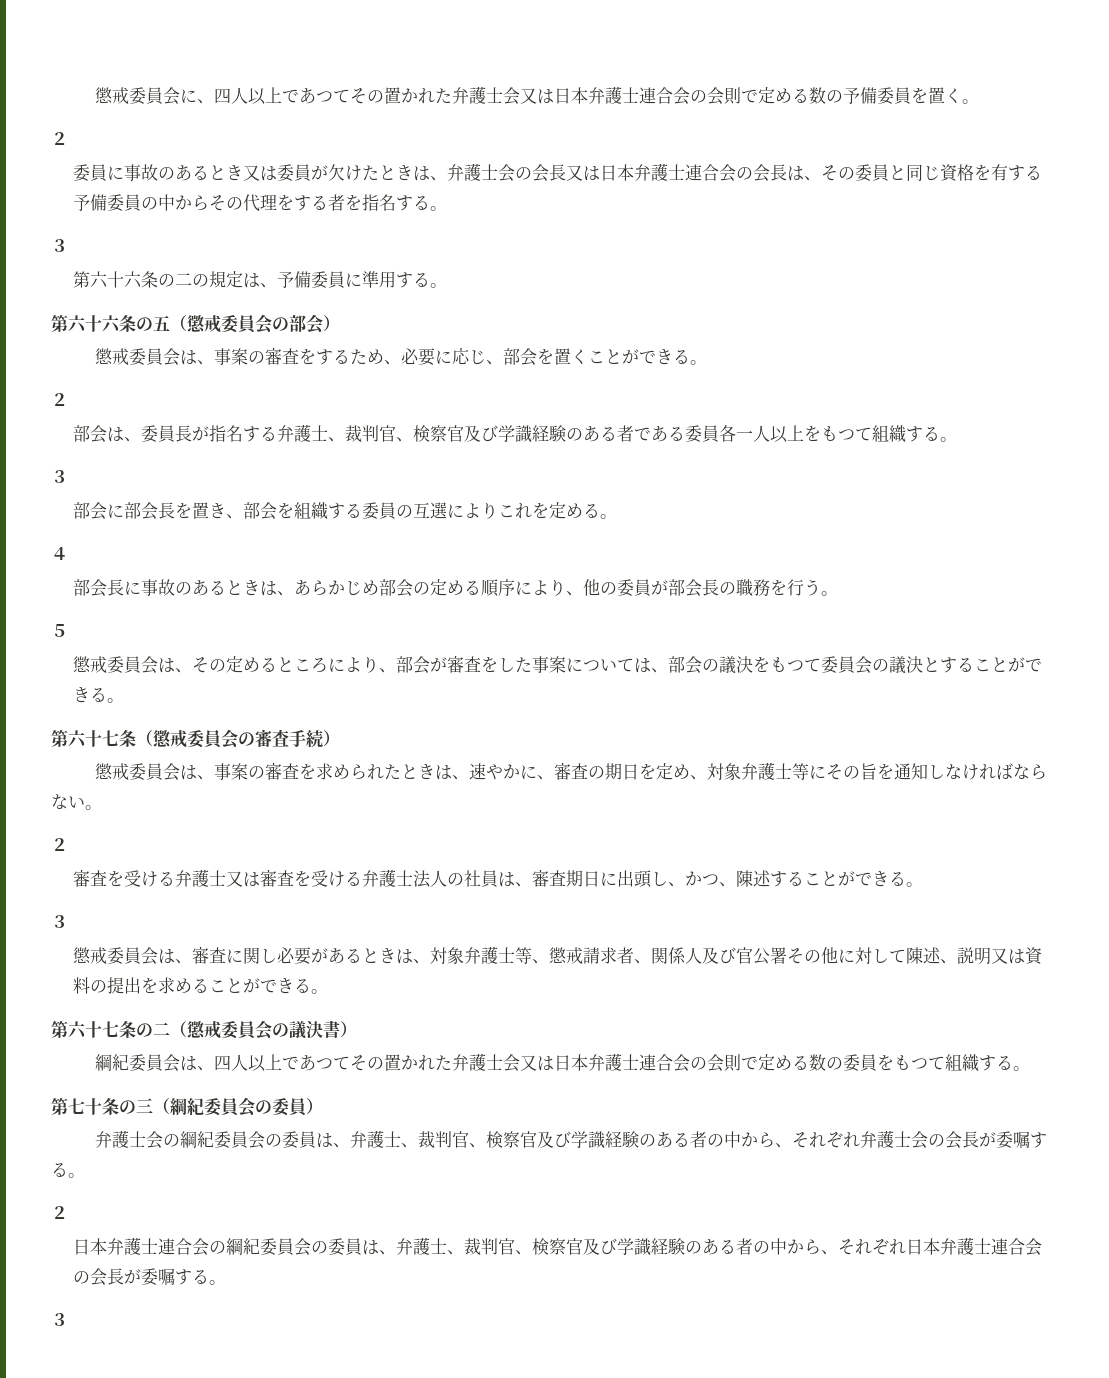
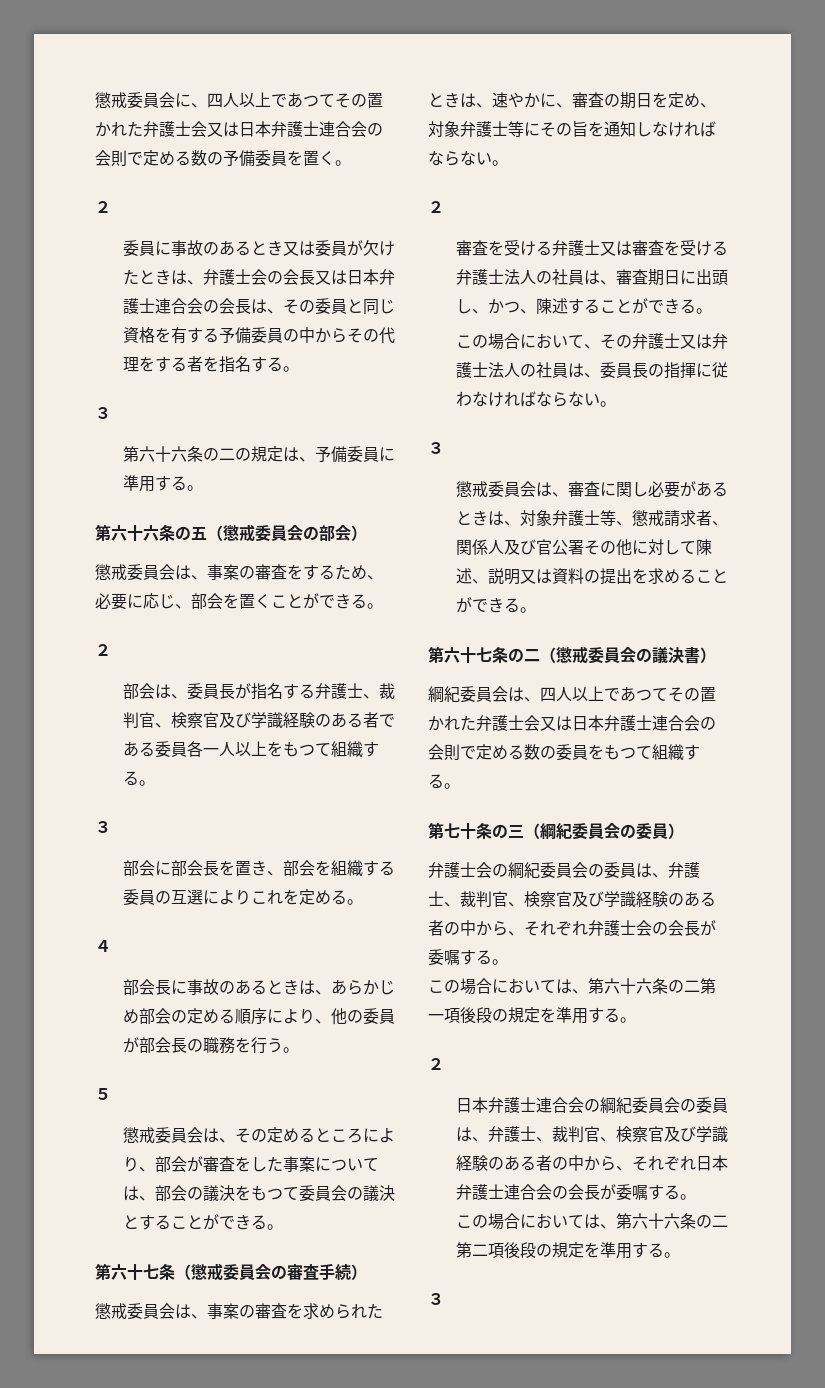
+ この場合において、その弁護士又は弁護士法人の社員は、委員長の指揮に従わなければならない。
+ この場合においては、第六十六条の二第一項後段の規定を準用する。
+ この場合においては、第六十六条の二第二項後段の規定を準用する。

